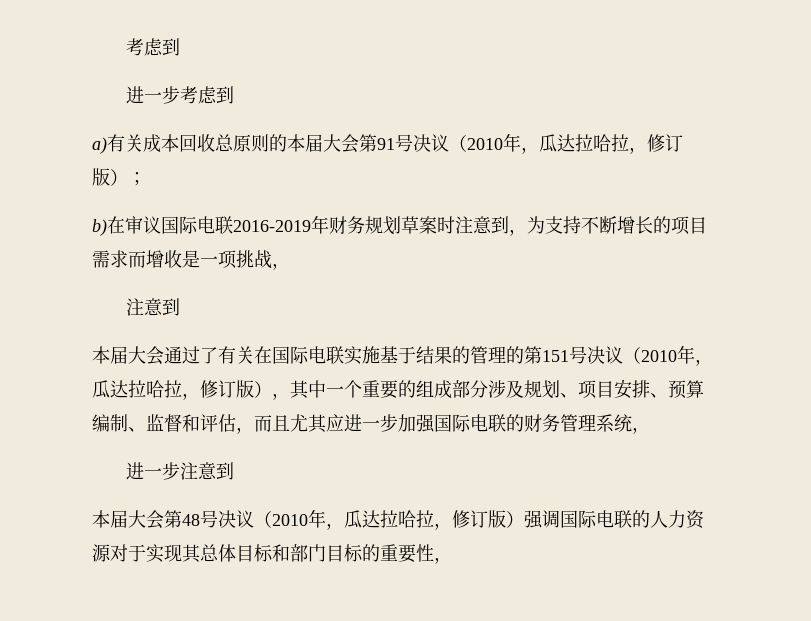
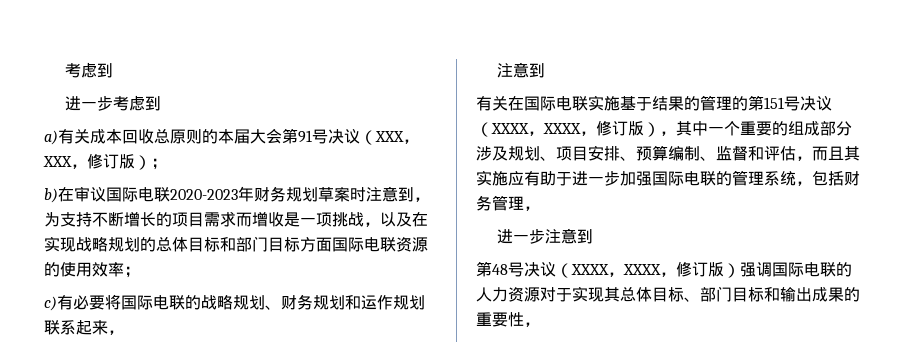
- a)有关成本回收总原则的本届大会第91号决议（2010年，瓜达拉哈拉，修订版）；
+ a)有关成本回收总原则的本届大会第91号决议（XXX，XXX，修订版）；
- b)在审议国际电联2016-2019年财务规划草案时注意到，为支持不断增长的项目需求而增收是一项挑战，
+ b)在审议国际电联2020-2023年财务规划草案时注意到，为支持不断增长的项目需求而增收是一项挑战，以及在实现战略规划的总体目标和部门目标方面国际电联资源的使用效率；
+ c)有必要将国际电联的战略规划、财务规划和运作规划联系起来，
  注意到
- 本届大会通过了有关在国际电联实施基于结果的管理的第151号决议（2010年，瓜达拉哈拉，修订版），其中一个重要的组成部分涉及规划、项目安排、预算编制、监督和评估，而且尤其应进一步加强国际电联的财务管理系统，
+ 有关在国际电联实施基于结果的管理的第151号决议（XXXX，XXXX，修订版），其中一个重要的组成部分涉及规划、项目安排、预算编制、监督和评估，而且其实施应有助于进一步加强国际电联的管理系统，包括财务管理，
- 本届大会第48号决议（2010年，瓜达拉哈拉，修订版）强调国际电联的人力资源对于实现其总体目标和部门目标的重要性，
+ 第48号决议（XXXX，XXXX，修订版）强调国际电联的人力资源对于实现其总体目标、部门目标和输出成果的重要性，

